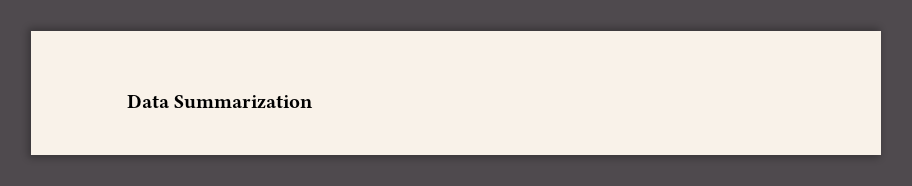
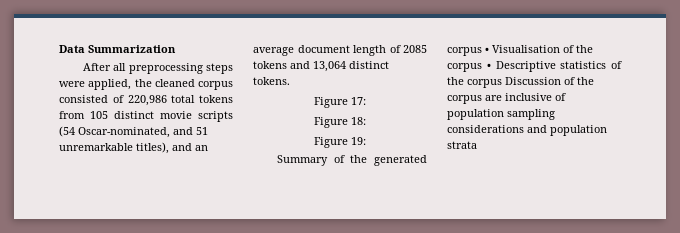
+ After all preprocessing steps were applied, the cleaned corpus consisted of 220,986 total tokens from 105 distinct movie scripts (54 Oscar-nominated, and 51 unremarkable titles), and an average document length of 2085 tokens and 13,064 distinct tokens.
+ Figure 17:
+ Figure 18:
+ Figure 19:
+ Summary of the generated corpus • Visualisation of the corpus • Descriptive statistics of the corpus Discussion of the corpus are inclusive of population sampling considerations and population strata

